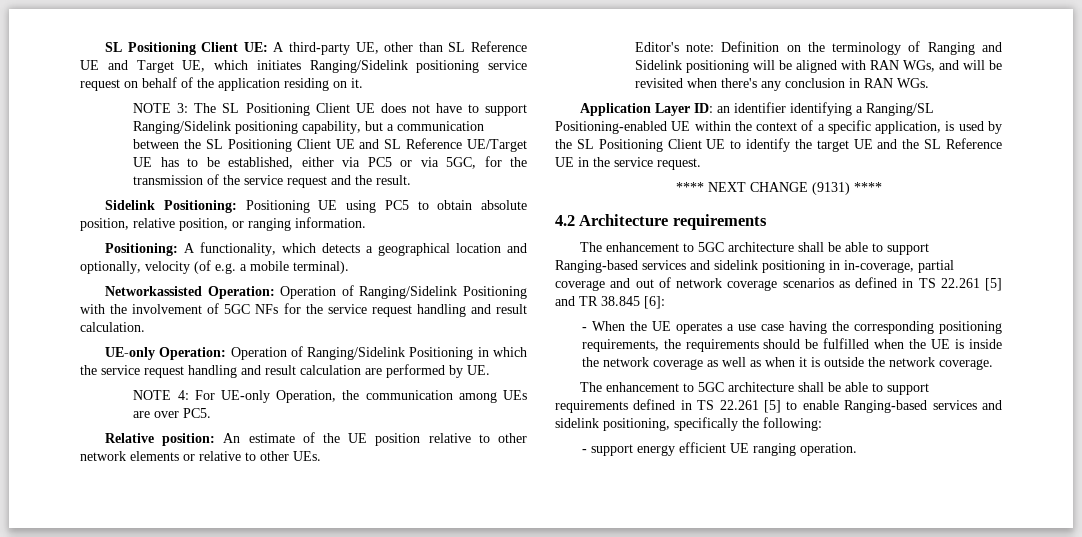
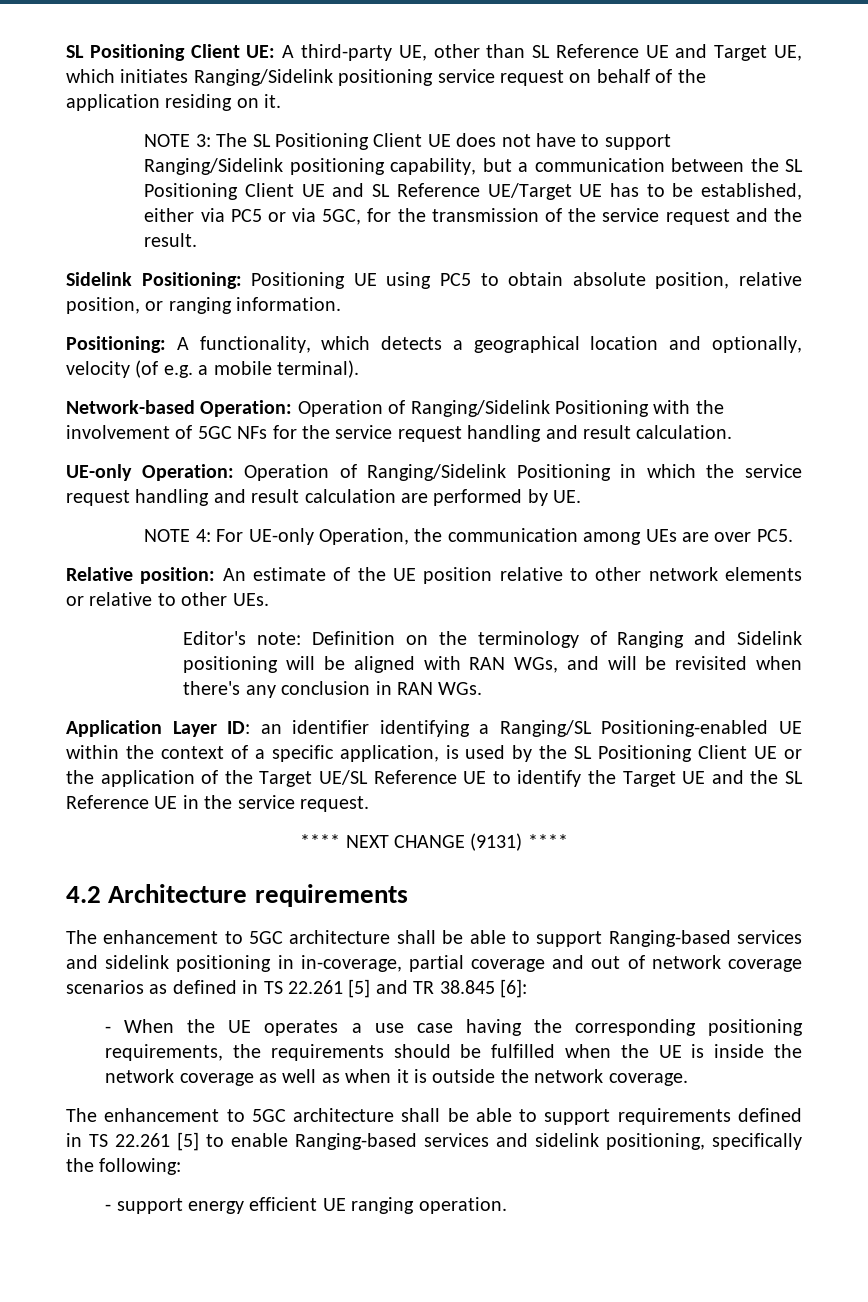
- Networkassisted Operation: Operation of Ranging/Sidelink Positioning with the involvement of 5GC NFs for the service request handling and result calculation.
+ Network-based Operation: Operation of Ranging/Sidelink Positioning with the involvement of 5GC NFs for the service request handling and result calculation.
- Application Layer ID: an identifier identifying a Ranging/SL Positioning-enabled UE within the context of a specific application, is used by the SL Positioning Client UE to identify the target UE and the SL Reference UE in the service request.
+ Application Layer ID: an identifier identifying a Ranging/SL Positioning-enabled UE within the context of a specific application, is used by the SL Positioning Client UE or the application of the Target UE/SL Reference UE to identify the Target UE and the SL Reference UE in the service request.

